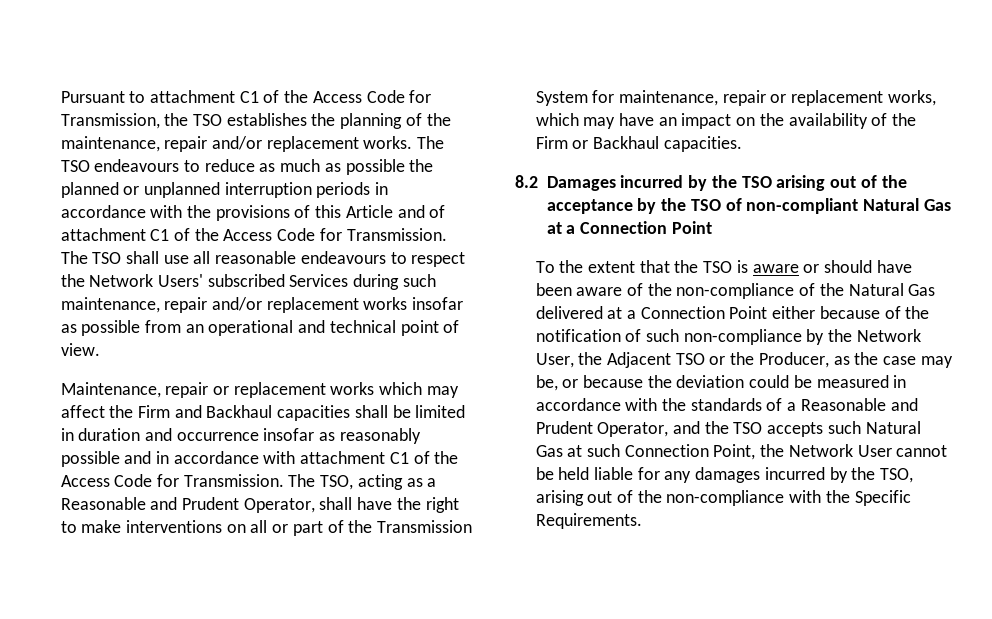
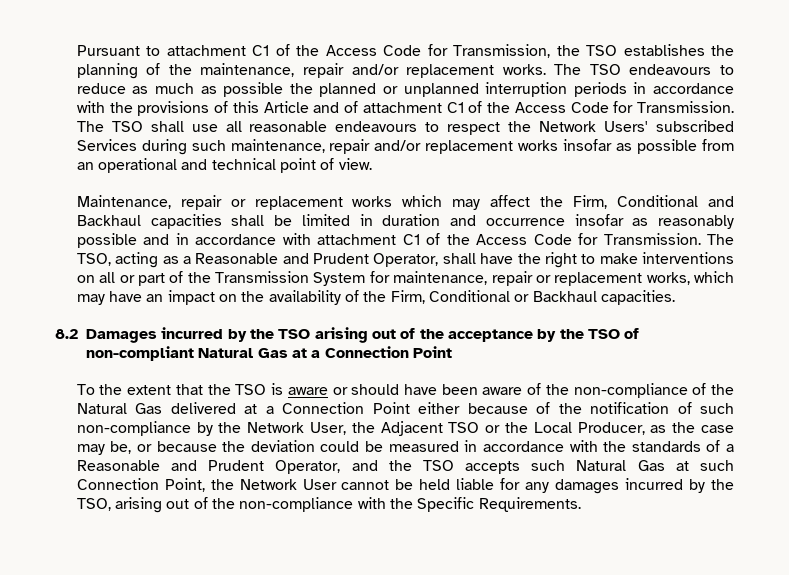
- Maintenance, repair or replacement works which may affect the Firm and Backhaul capacities shall be limited in duration and occurrence insofar as reasonably possible and in accordance with attachment C1 of the Access Code for Transmission.
+ Maintenance, repair or replacement works which may affect the Firm, Conditional and Backhaul capacities shall be limited in duration and occurrence insofar as reasonably possible and in accordance with attachment C1 of the Access Code for Transmission.
- The TSO, acting as a Reasonable and Prudent Operator, shall have the right to make interventions on all or part of the Transmission System for maintenance, repair or replacement works, which may have an impact on the availability of the Firm or Backhaul capacities.
+ The TSO, acting as a Reasonable and Prudent Operator, shall have the right to make interventions on all or part of the Transmission System for maintenance, repair or replacement works, which may have an impact on the availability of the Firm, Conditional or Backhaul capacities.
- To the extent that the TSO is aware or should have been aware of the non-compliance of the Natural Gas delivered at a Connection Point either because of the notification of such non-compliance by the Network User, the Adjacent TSO or the Producer, as the case may be, or because the deviation could be measured in accordance with the standards of a Reasonable and Prudent Operator, and the TSO accepts such Natural Gas at such Connection Point, the Network User cannot be held liable for any damages incurred by the TSO, arising out of the non-compliance with the Specific Requirements.
+ To the extent that the TSO is aware or should have been aware of the non-compliance of the Natural Gas delivered at a Connection Point either because of the notification of such non-compliance by the Network User, the Adjacent TSO or the Local Producer, as the case may be, or because the deviation could be measured in accordance with the standards of a Reasonable and Prudent Operator, and the TSO accepts such Natural Gas at such Connection Point, the Network User cannot be held liable for any damages incurred by the TSO, arising out of the non-compliance with the Specific Requirements.

